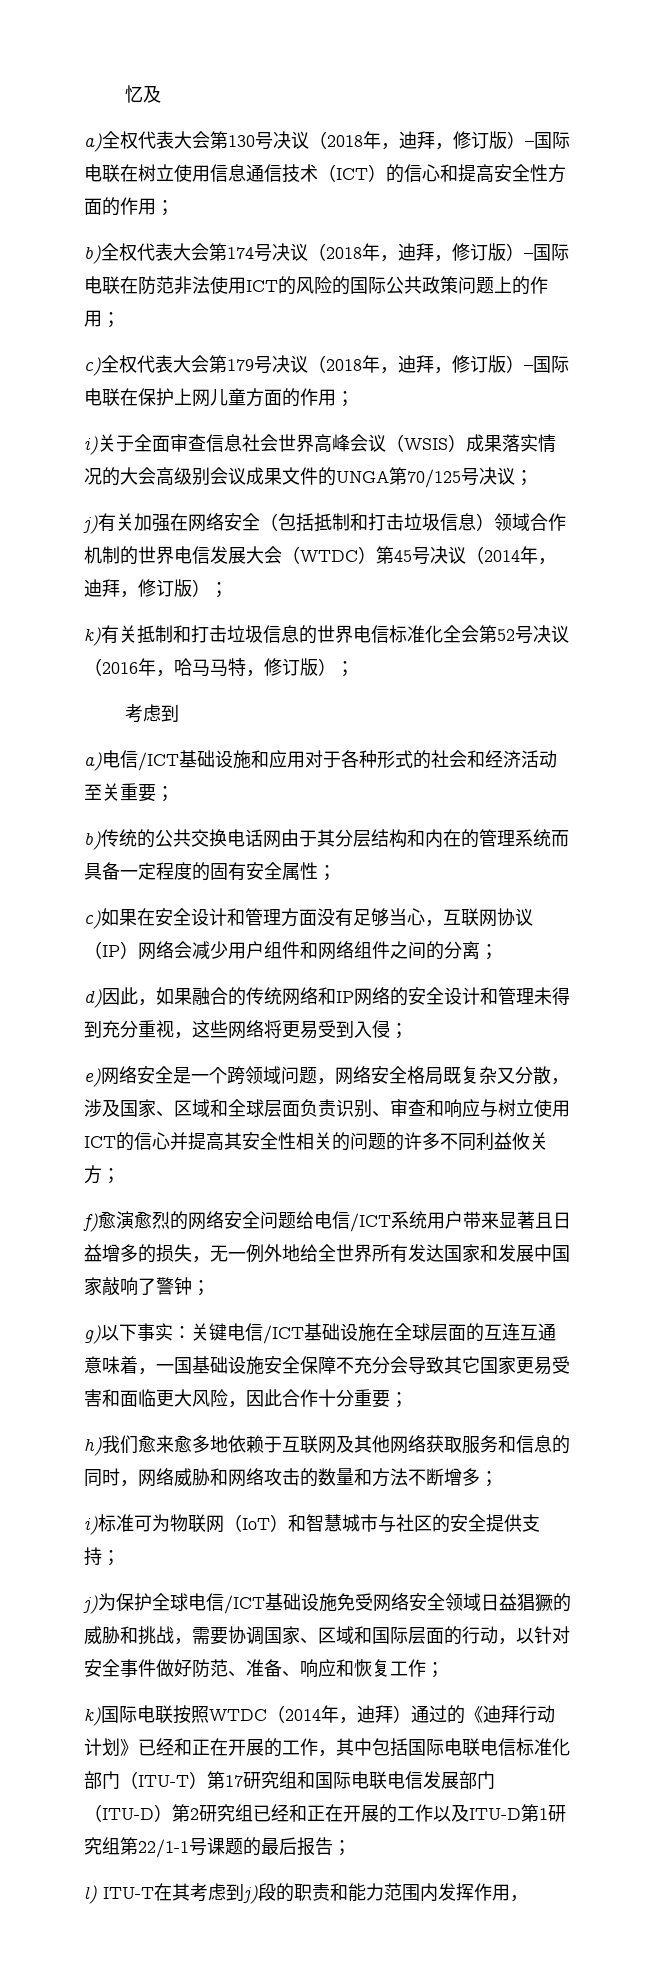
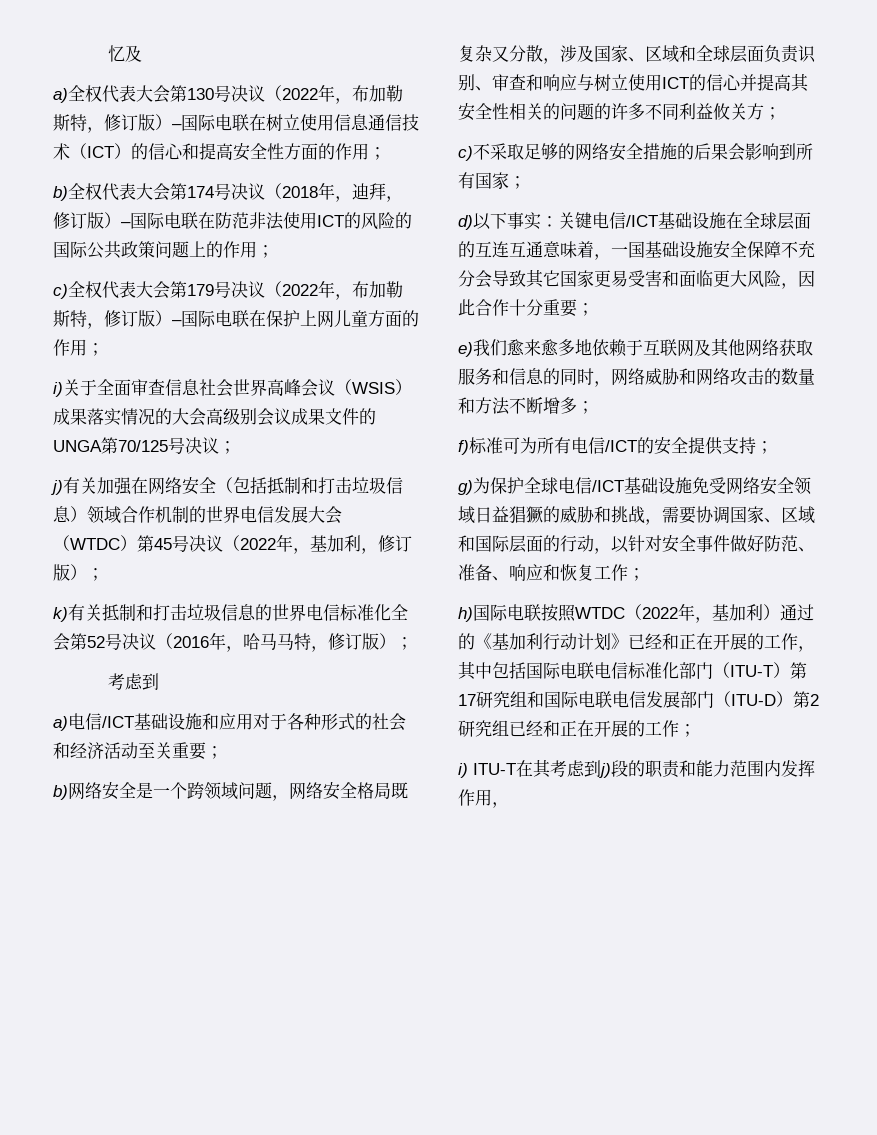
- a)全权代表大会第130号决议（2018年，迪拜，修订版）–国际电联在树立使用信息通信技术（ICT）的信心和提高安全性方面的作用；
+ a)全权代表大会第130号决议（2022年，布加勒斯特，修订版）–国际电联在树立使用信息通信技术（ICT）的信心和提高安全性方面的作用；
- c)全权代表大会第179号决议（2018年，迪拜，修订版）–国际电联在保护上网儿童方面的作用；
+ c)全权代表大会第179号决议（2022年，布加勒斯特，修订版）–国际电联在保护上网儿童方面的作用；
- j)有关加强在网络安全（包括抵制和打击垃圾信息）领域合作机制的世界电信发展大会（WTDC）第45号决议（2014年，迪拜，修订版）；
+ j)有关加强在网络安全（包括抵制和打击垃圾信息）领域合作机制的世界电信发展大会（WTDC）第45号决议（2022年，基加利，修订版）；
- b)传统的公共交换电话网由于其分层结构和内在的管理系统而具备一定程度的固有安全属性；
- c)如果在安全设计和管理方面没有足够当心，互联网协议（IP）网络会减少用户组件和网络组件之间的分离；
- d)因此，如果融合的传统网络和IP网络的安全设计和管理未得到充分重视，这些网络将更易受到入侵；
- e)网络安全是一个跨领域问题，网络安全格局既复杂又分散，涉及国家、区域和全球层面负责识别、审查和响应与树立使用ICT的信心并提高其安全性相关的问题的许多不同利益攸关方；
+ b)网络安全是一个跨领域问题，网络安全格局既复杂又分散，涉及国家、区域和全球层面负责识别、审查和响应与树立使用ICT的信心并提高其安全性相关的问题的许多不同利益攸关方；
- f)愈演愈烈的网络安全问题给电信/ICT系统用户带来显著且日益增多的损失，无一例外地给全世界所有发达国家和发展中国家敲响了警钟；
- g)以下事实：关键电信/ICT基础设施在全球层面的互连互通意味着，一国基础设施安全保障不充分会导致其它国家更易受害和面临更大风险，因此合作十分重要；
+ c)不采取足够的网络安全措施的后果会影响到所有国家；
+ d)以下事实：关键电信/ICT基础设施在全球层面的互连互通意味着，一国基础设施安全保障不充分会导致其它国家更易受害和面临更大风险，因此合作十分重要；
- h)我们愈来愈多地依赖于互联网及其他网络获取服务和信息的同时，网络威胁和网络攻击的数量和方法不断增多；
+ e)我们愈来愈多地依赖于互联网及其他网络获取服务和信息的同时，网络威胁和网络攻击的数量和方法不断增多；
- i)标准可为物联网（IoT）和智慧城市与社区的安全提供支持；
+ f)标准可为所有电信/ICT的安全提供支持；
- j)为保护全球电信/ICT基础设施免受网络安全领域日益猖獗的威胁和挑战，需要协调国家、区域和国际层面的行动，以针对安全事件做好防范、准备、响应和恢复工作；
+ g)为保护全球电信/ICT基础设施免受网络安全领域日益猖獗的威胁和挑战，需要协调国家、区域和国际层面的行动，以针对安全事件做好防范、准备、响应和恢复工作；
- k)国际电联按照WTDC（2014年，迪拜）通过的《迪拜行动计划》已经和正在开展的工作，其中包括国际电联电信标准化部门（ITU-T）第17研究组和国际电联电信发展部门（ITU-D）第2研究组已经和正在开展的工作以及ITU-D第1研究组第22/1-1号课题的最后报告；
- l) ITU-T在其考虑到j)段的职责和能力范围内发挥作用，
+ h)国际电联按照WTDC（2022年，基加利）通过的《基加利行动计划》已经和正在开展的工作，其中包括国际电联电信标准化部门（ITU-T）第17研究组和国际电联电信发展部门（ITU-D）第2研究组已经和正在开展的工作；
+ i) ITU-T在其考虑到j)段的职责和能力范围内发挥作用，

